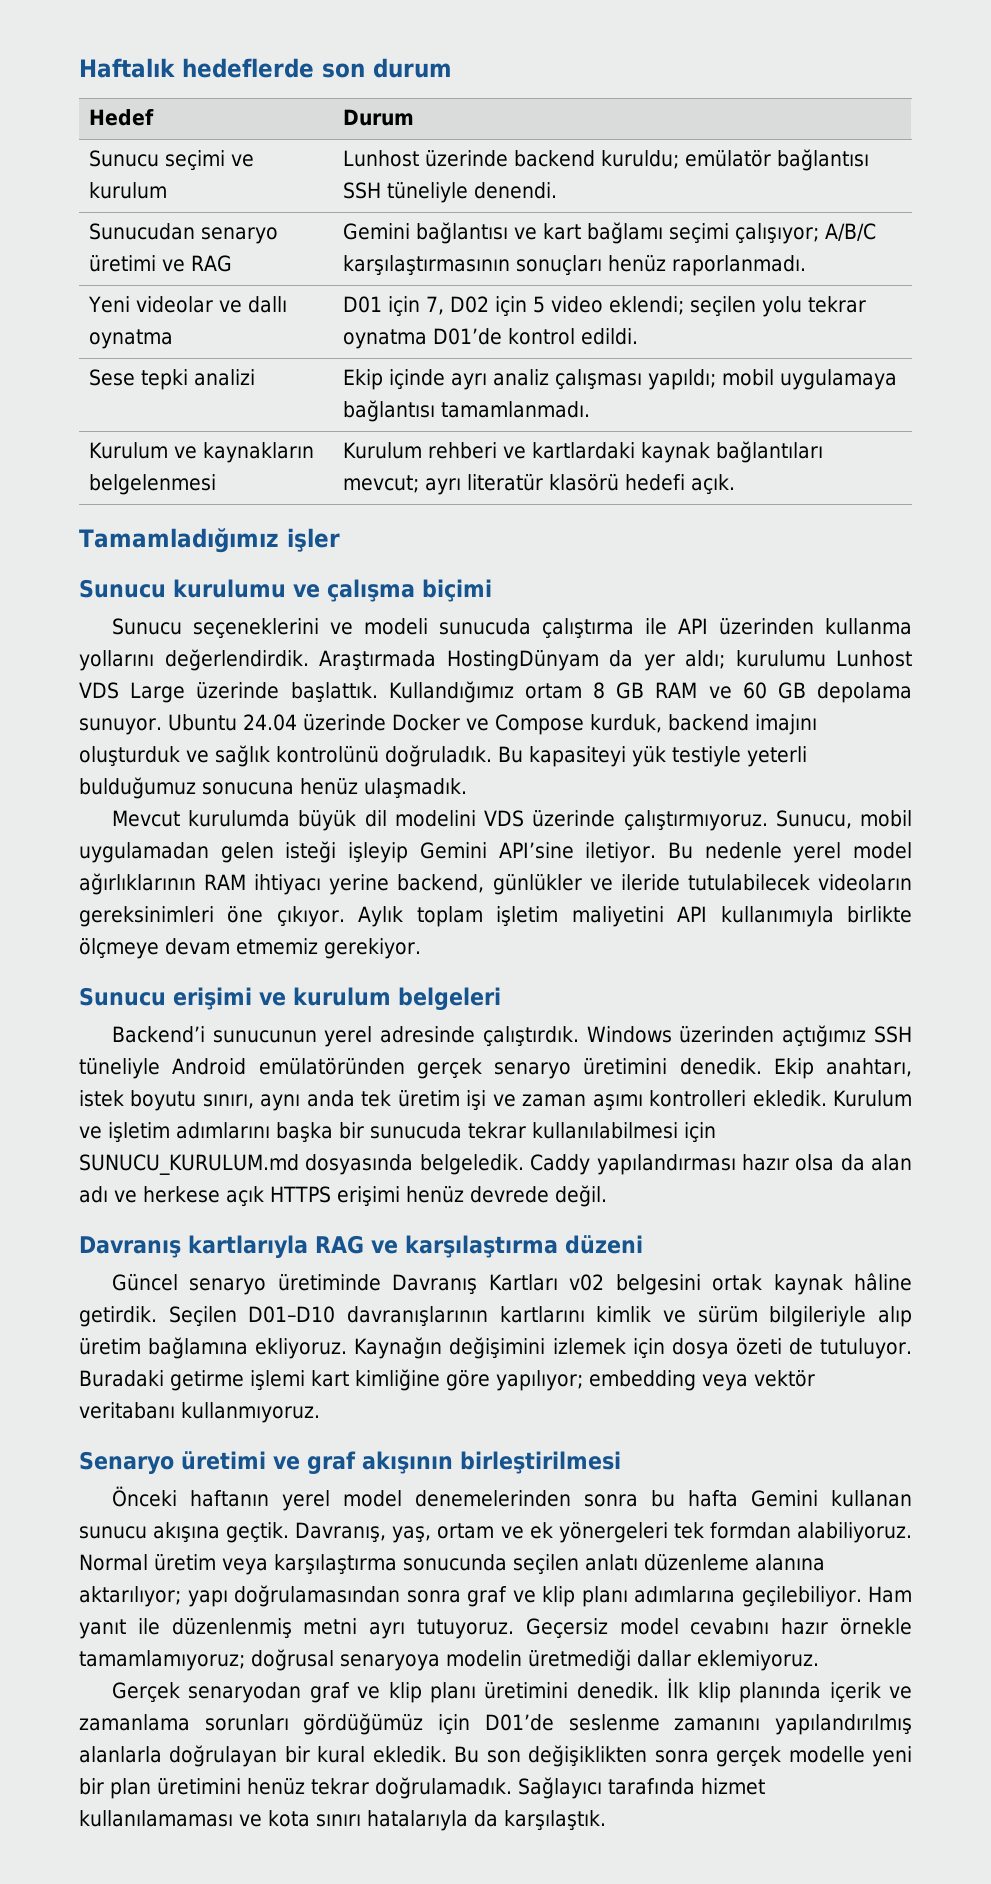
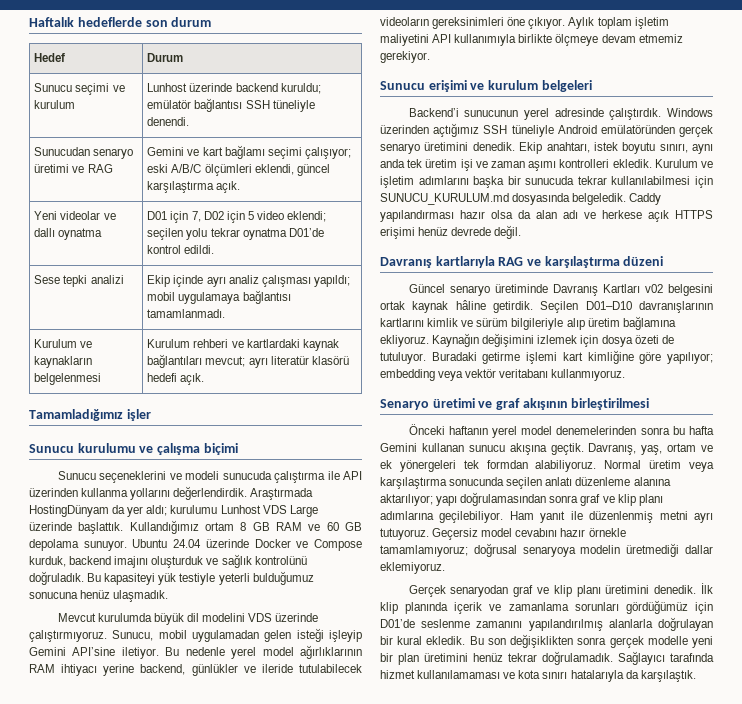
- Sunucudan senaryo üretimi ve RAG | Gemini bağlantısı ve kart bağlamı seçimi çalışıyor; A/B/C karşılaştırmasının sonuçları henüz raporlanmadı.
+ Sunucudan senaryo üretimi ve RAG | Gemini ve kart bağlamı seçimi çalışıyor; eski A/B/C ölçümleri eklendi, güncel karşılaştırma açık.

